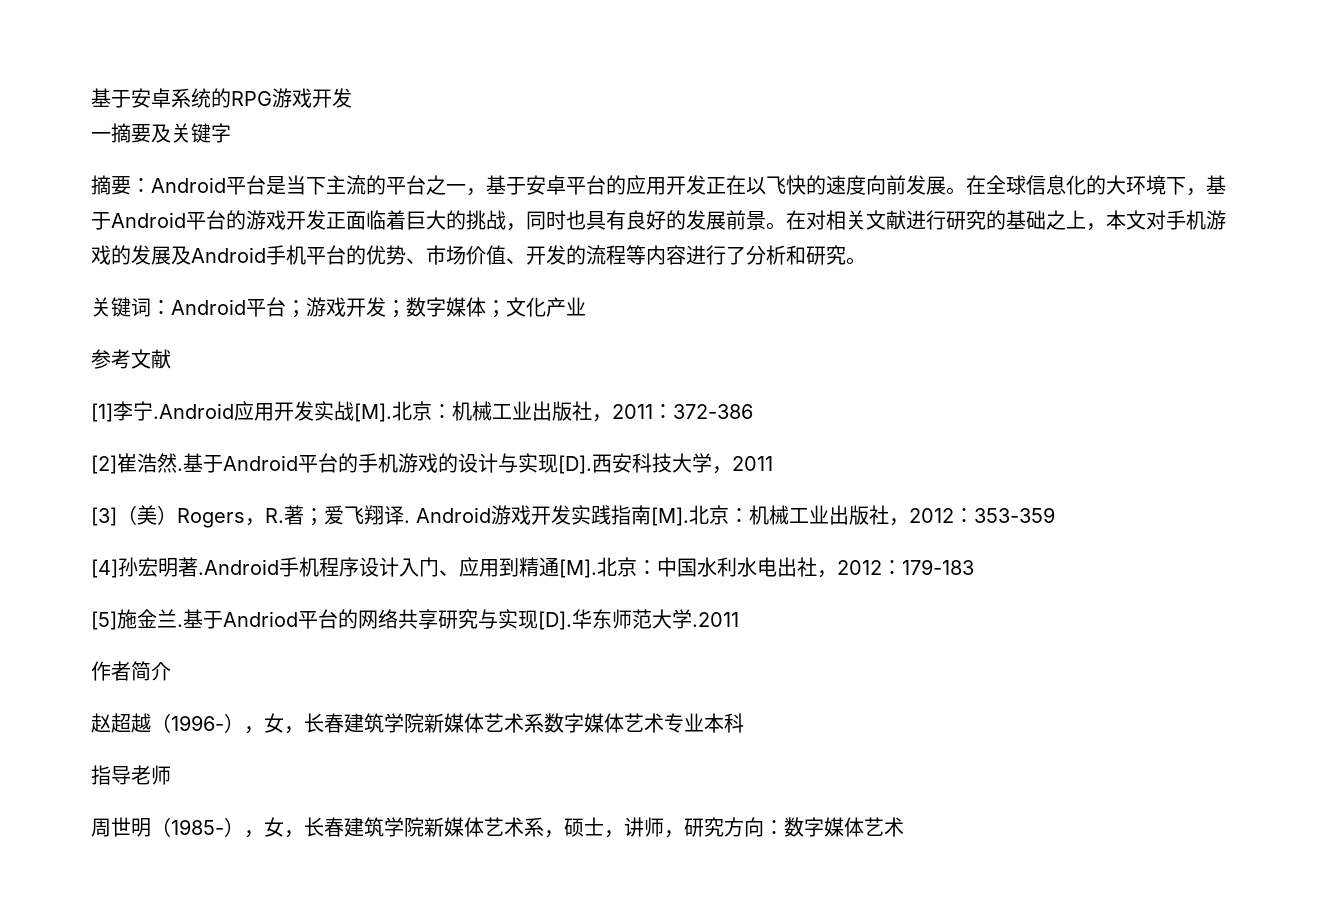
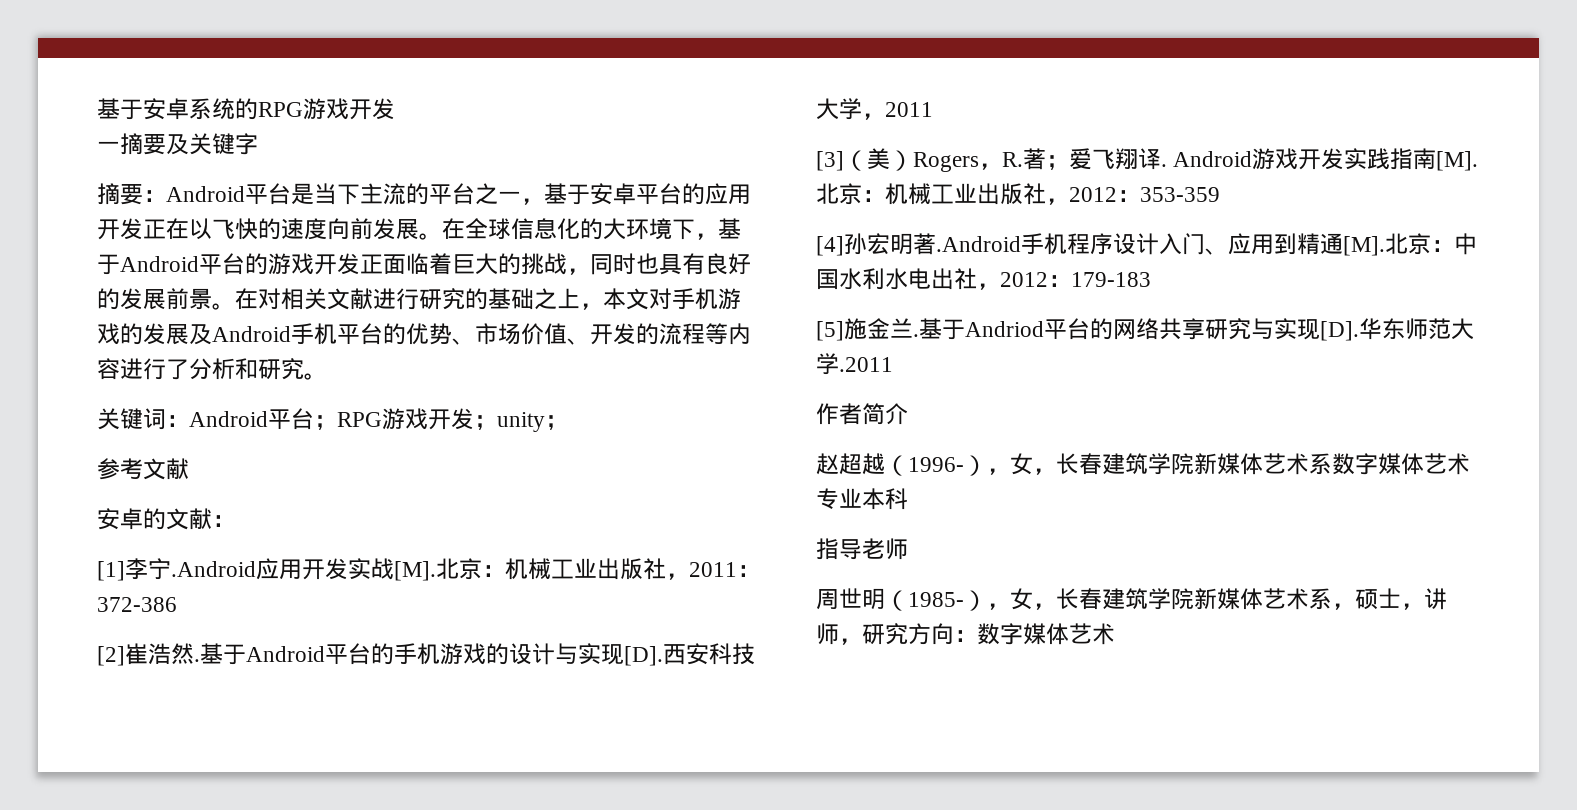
- 关键词：Android平台；游戏开发；数字媒体；文化产业
+ 关键词：Android平台；RPG游戏开发；unity；
+ 安卓的文献：

